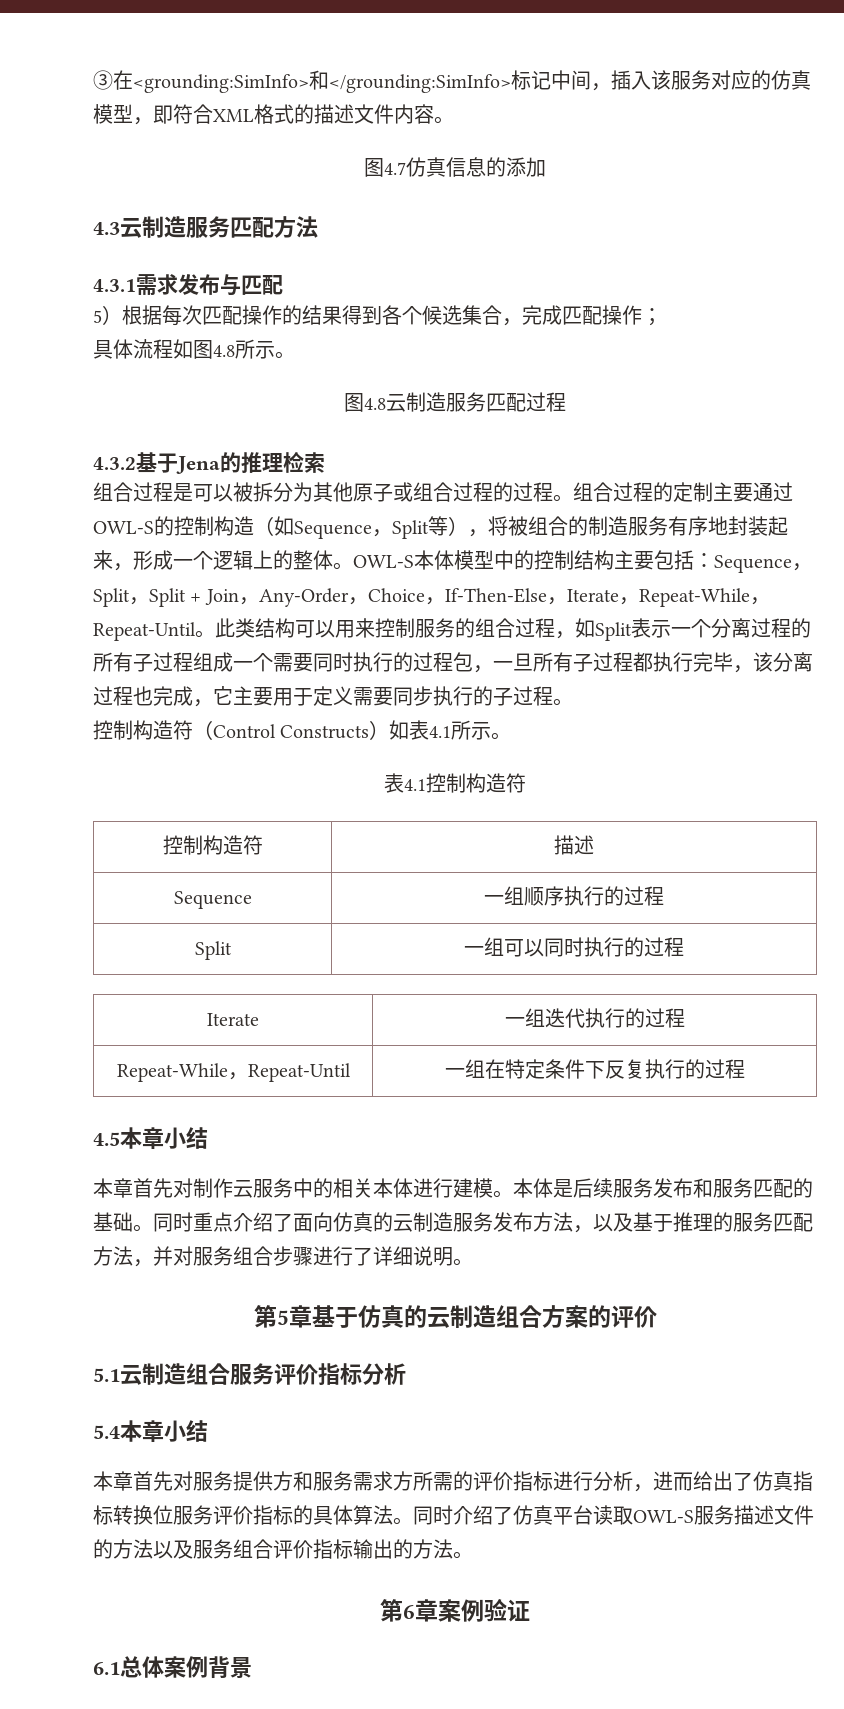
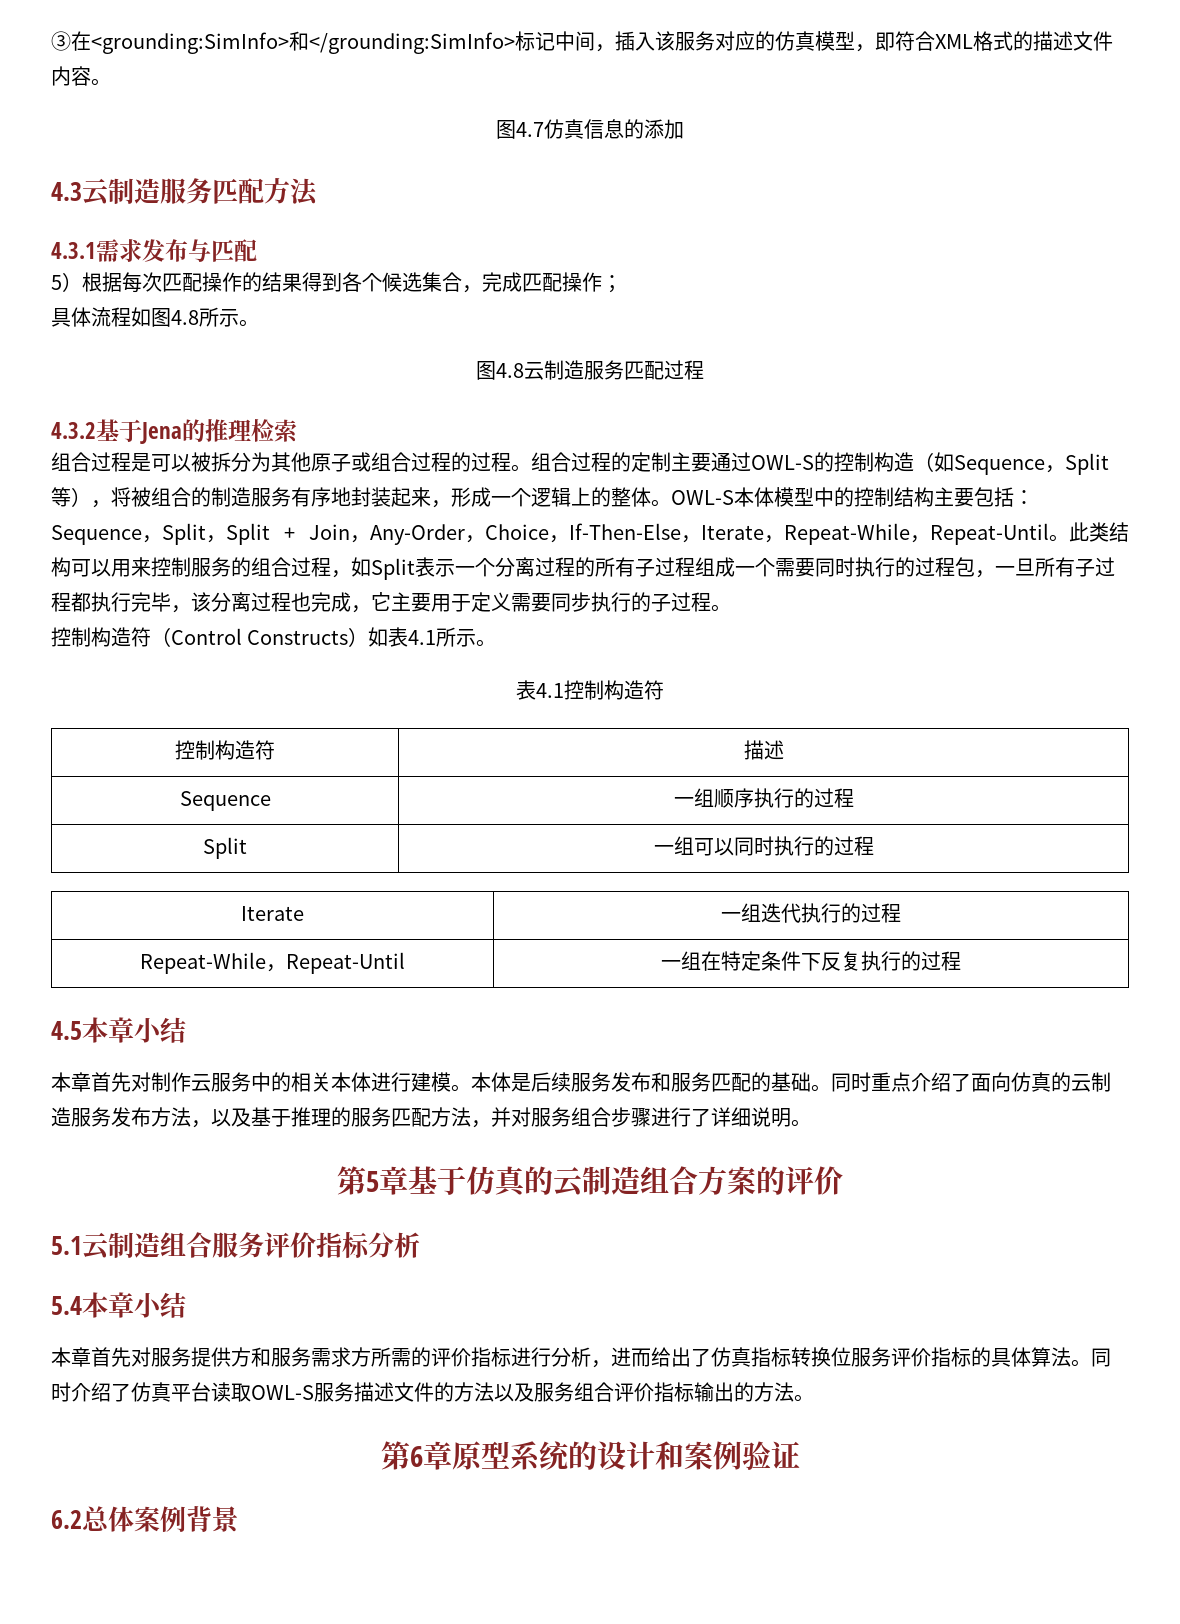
- 第6章案例验证
+ 第6章原型系统的设计和案例验证
- 6.1总体案例背景
+ 6.2总体案例背景

